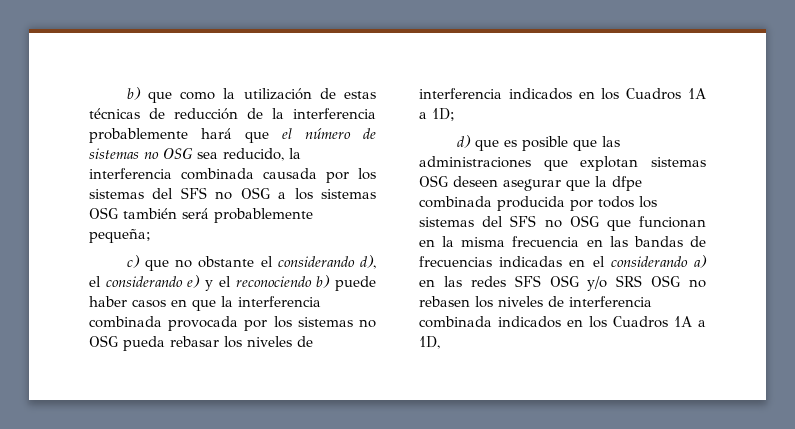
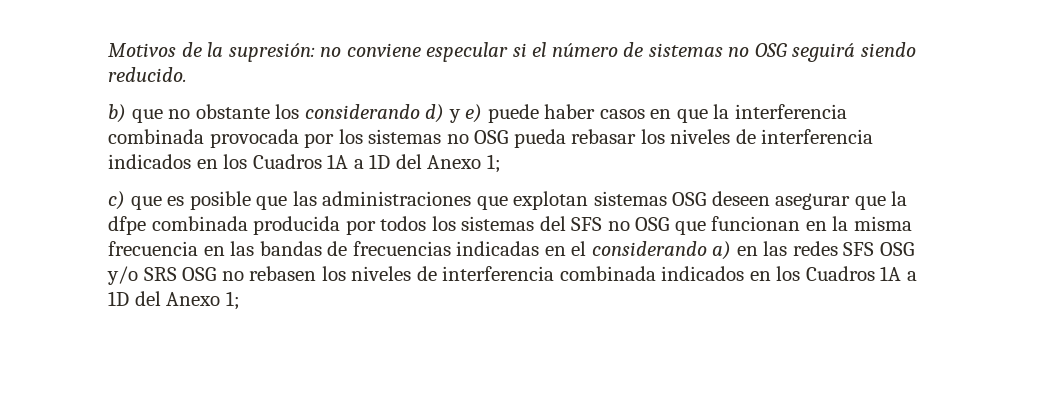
- b) que como la utilización de estas técnicas de reducción de la interferencia probablemente hará que el número de sistemas no OSG sea reducido, la interferencia combinada causada por los sistemas del SFS no OSG a los sistemas OSG también será probablemente pequeña;
- c) que no obstante el considerando d), el considerando e) y el reconociendo b) puede haber casos en que la interferencia combinada provocada por los sistemas no OSG pueda rebasar los niveles de interferencia indicados en los Cuadros 1A a 1D;
- d) que es posible que las administraciones que explotan sistemas OSG deseen asegurar que la dfpe combinada producida por todos los sistemas del SFS no OSG que funcionan en la misma frecuencia en las bandas de frecuencias indicadas en el considerando a) en las redes SFS OSG y/o SRS OSG no rebasen los niveles de interferencia combinada indicados en los Cuadros 1A a 1D,
+ Motivos de la supresión: no conviene especular si el número de sistemas no OSG seguirá siendo reducido.
+ b) que no obstante los considerando d) y e) puede haber casos en que la interferencia combinada provocada por los sistemas no OSG pueda rebasar los niveles de interferencia indicados en los Cuadros 1A a 1D del Anexo 1;
+ c) que es posible que las administraciones que explotan sistemas OSG deseen asegurar que la dfpe combinada producida por todos los sistemas del SFS no OSG que funcionan en la misma frecuencia en las bandas de frecuencias indicadas en el considerando a) en las redes SFS OSG y/o SRS OSG no rebasen los niveles de interferencia combinada indicados en los Cuadros 1A a 1D del Anexo 1;

